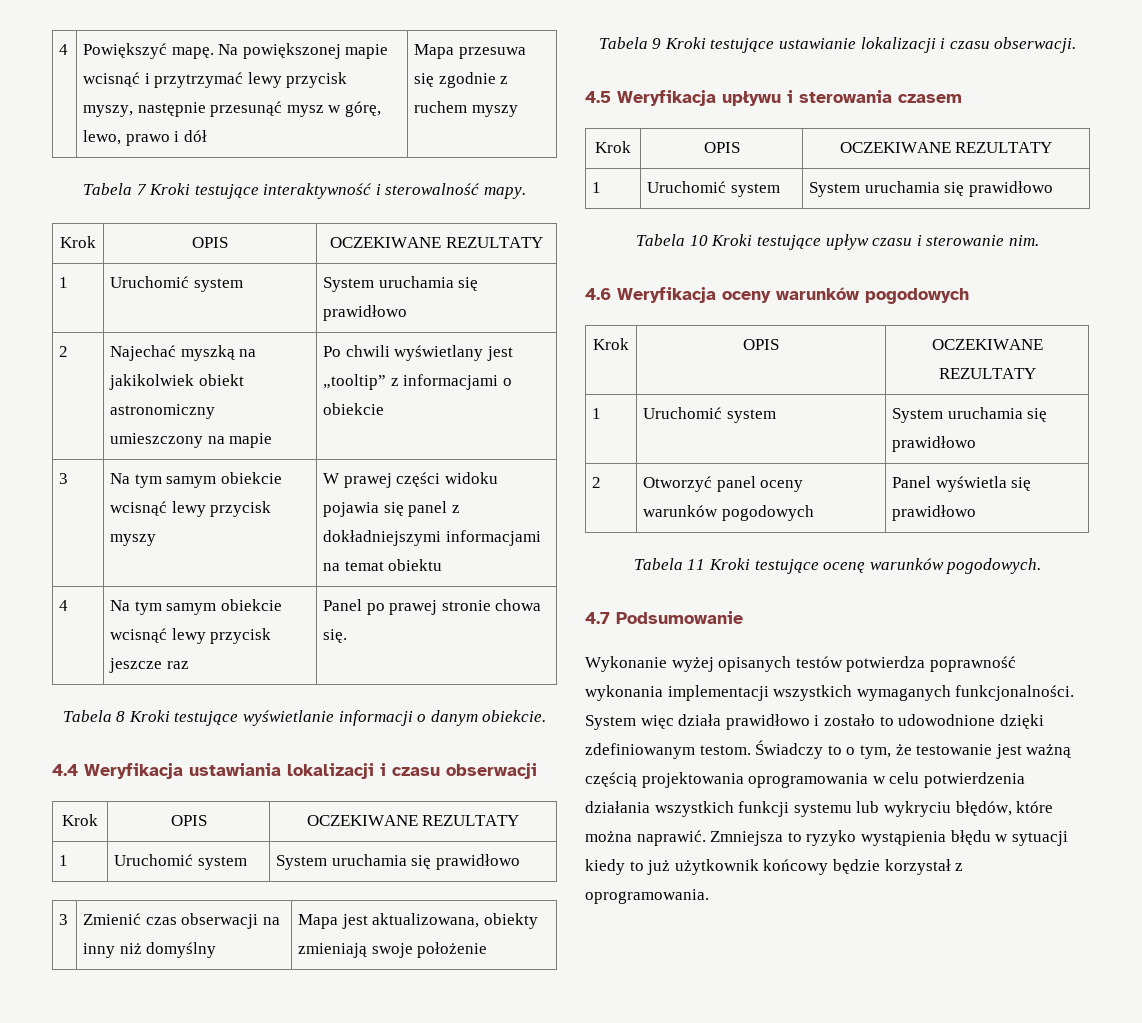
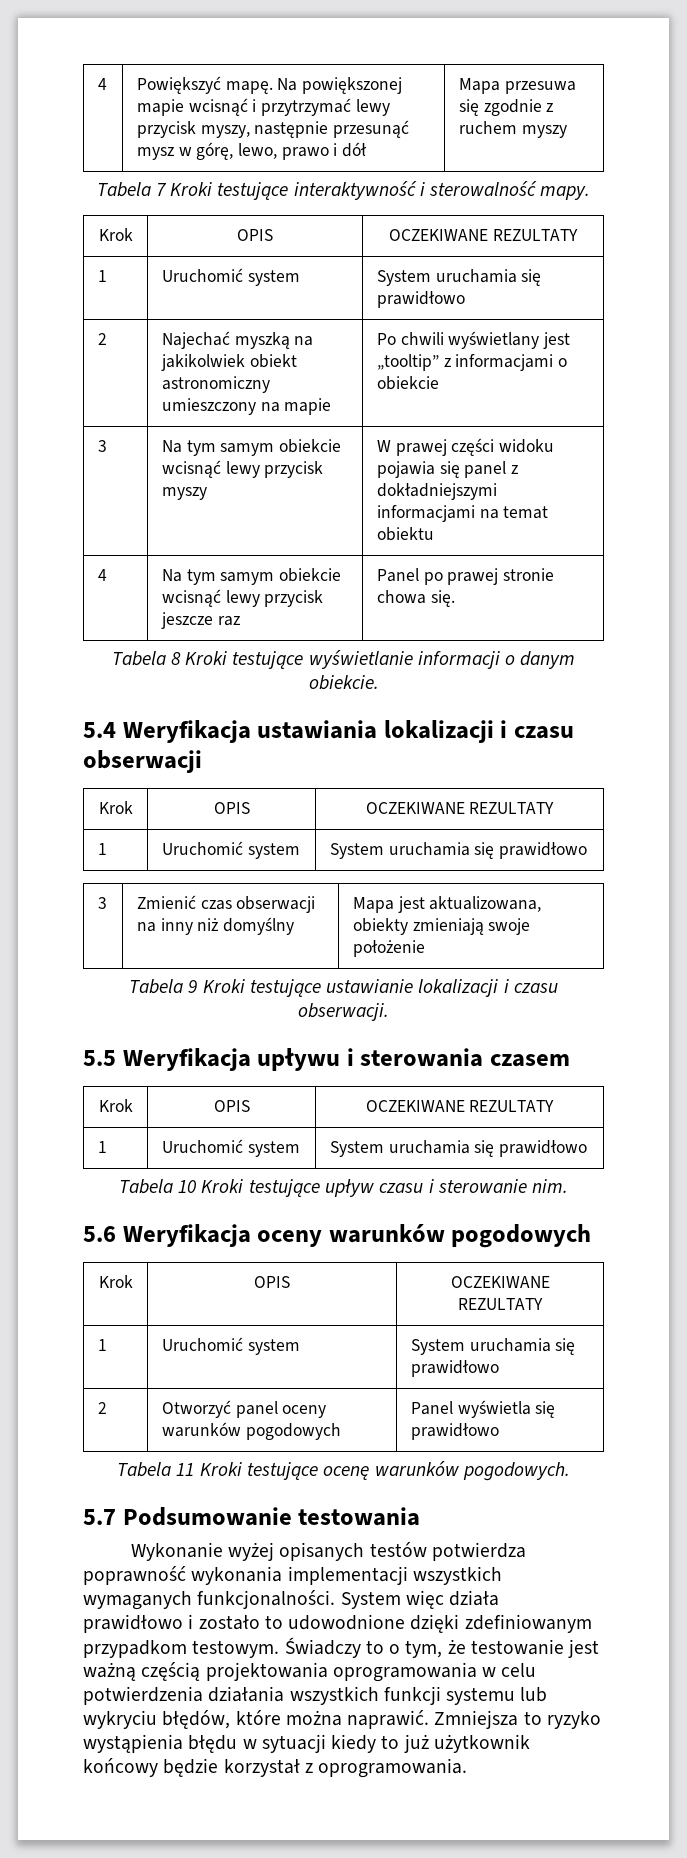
- 4.4 Weryfikacja ustawiania lokalizacji i czasu obserwacji
+ 5.4 Weryfikacja ustawiania lokalizacji i czasu obserwacji
- 4.5 Weryfikacja upływu i sterowania czasem
+ 5.5 Weryfikacja upływu i sterowania czasem
- 4.6 Weryfikacja oceny warunków pogodowych
+ 5.6 Weryfikacja oceny warunków pogodowych
- 4.7 Podsumowanie
+ 5.7 Podsumowanie testowania
- System więc działa prawidłowo i zostało to udowodnione dzięki zdefiniowanym testom.
+ System więc działa prawidłowo i zostało to udowodnione dzięki zdefiniowanym przypadkom testowym.

